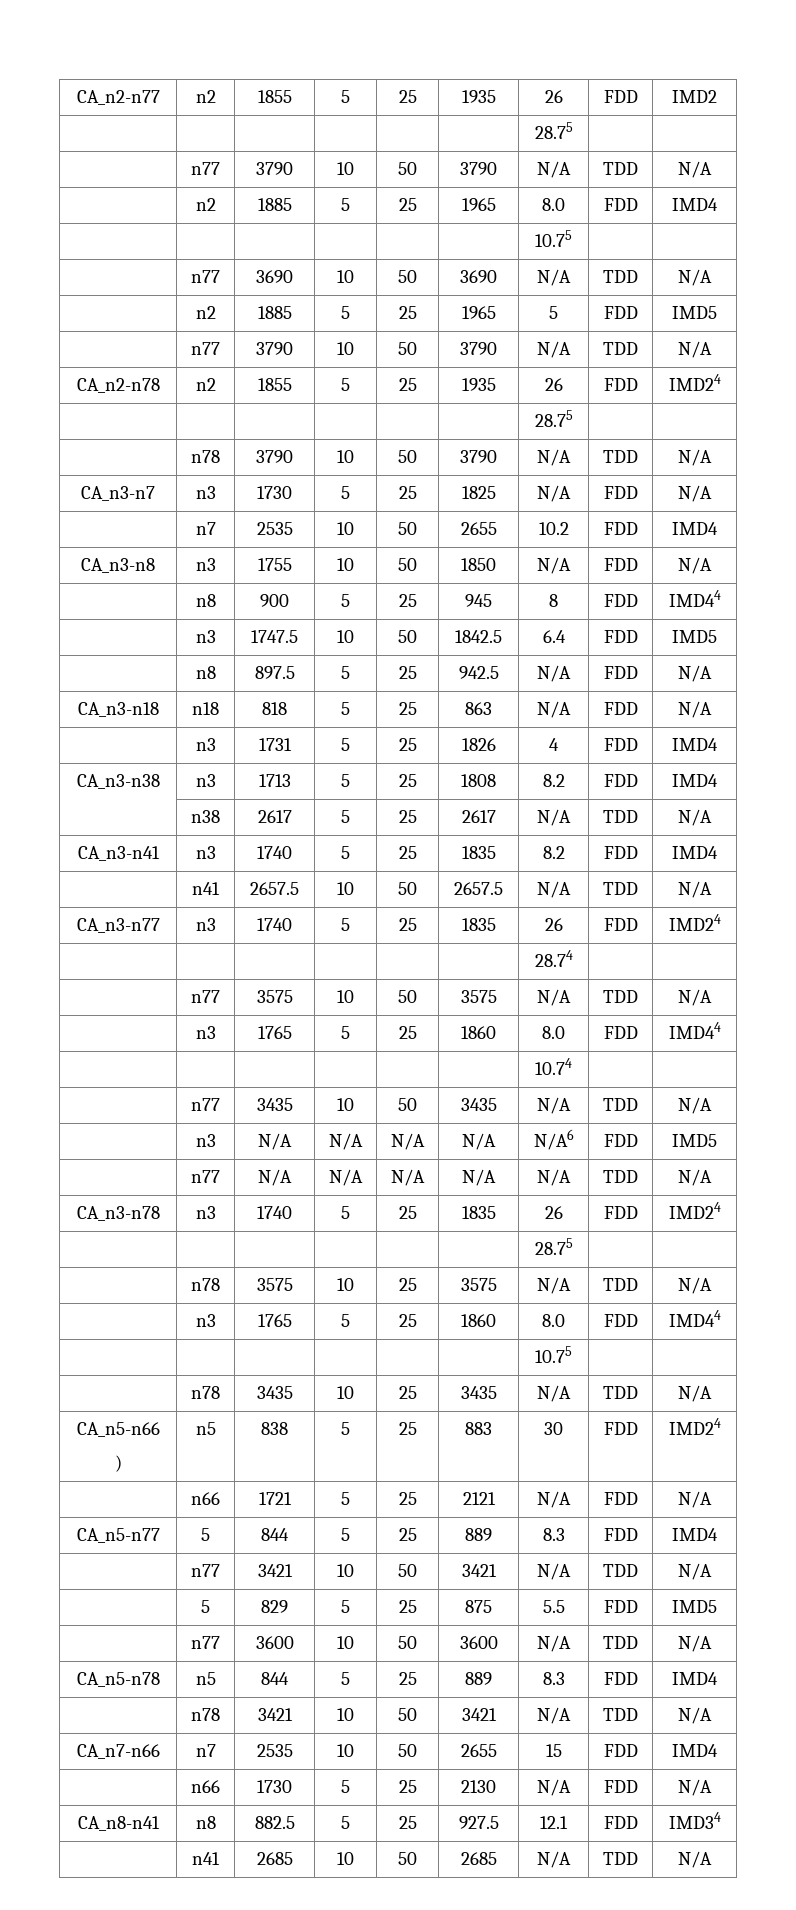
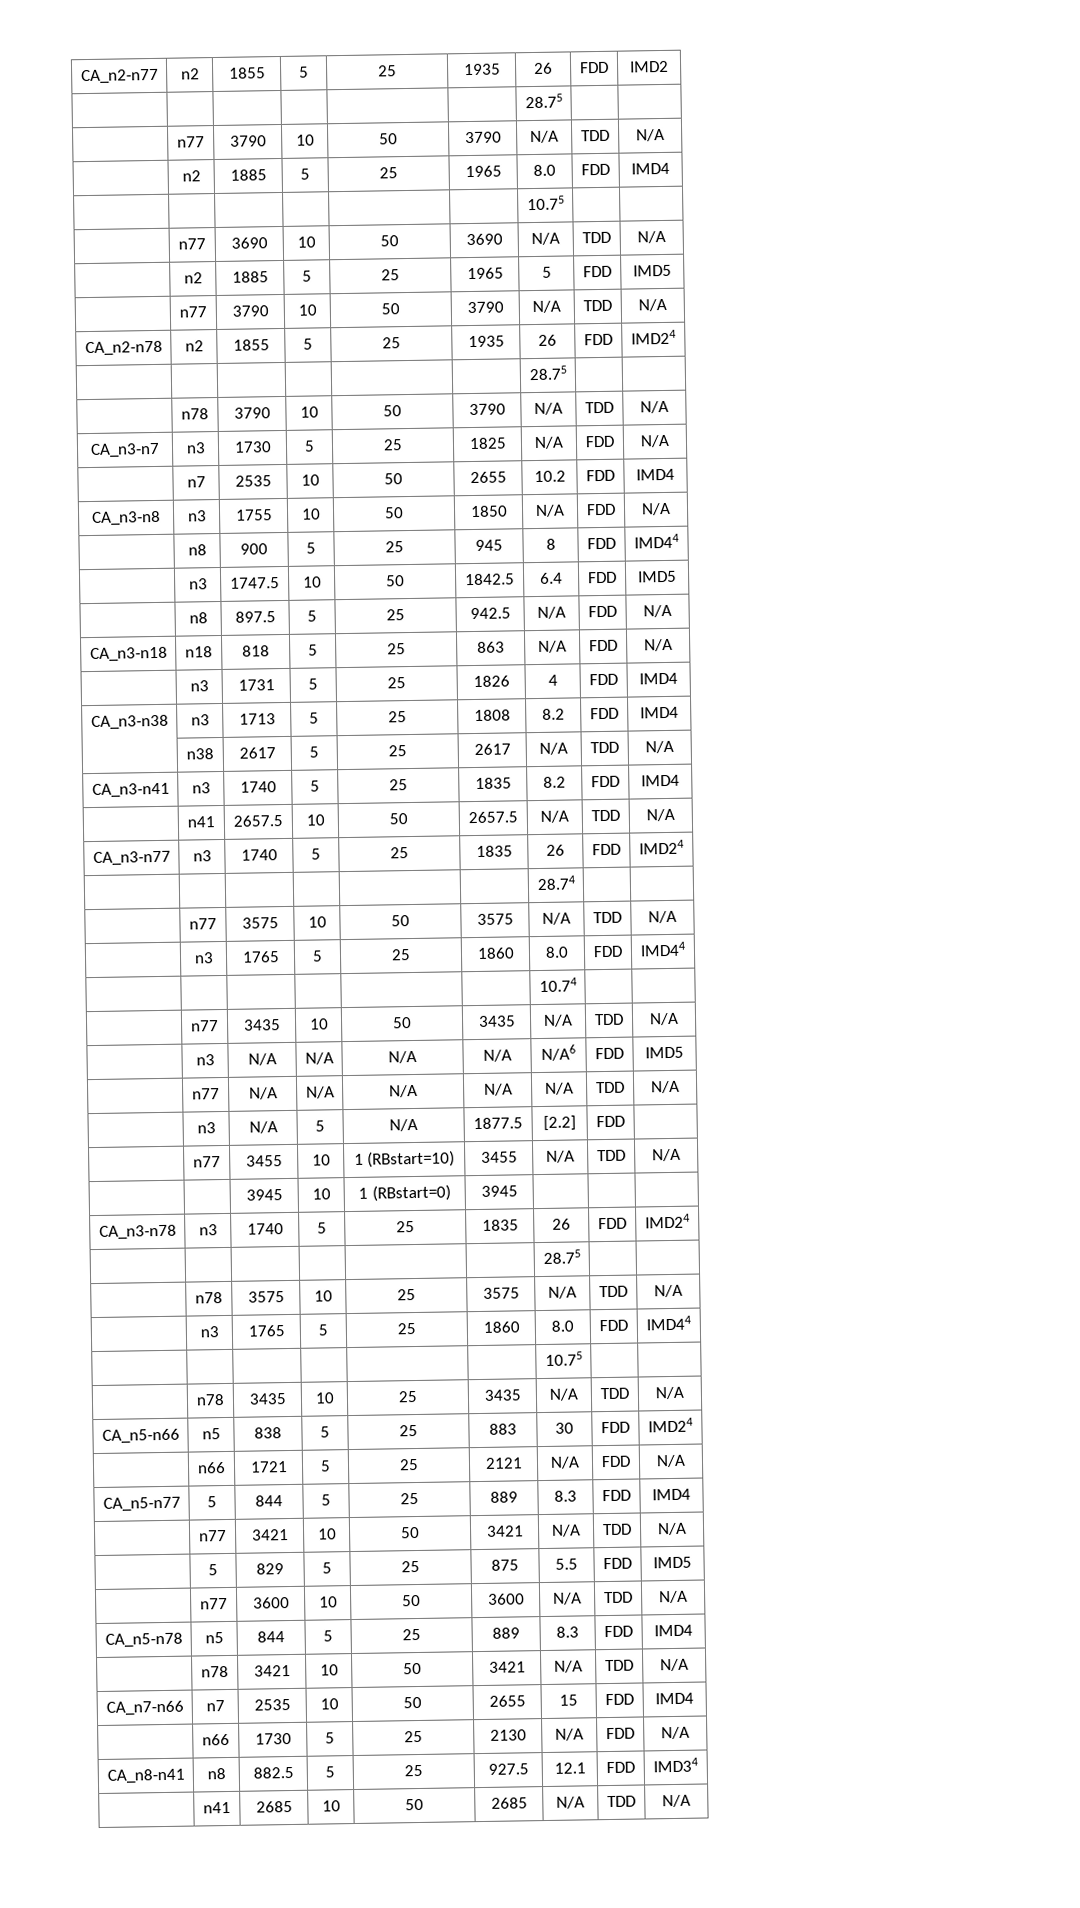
+ | n3 | N/A | 5 | N/A | 1877.5 | [2.2] | FDD |
+ | n77 | 3455 | 10 | 1 (RBstart=10) | 3455 | N/A | TDD | N/A
+ | | 3945 | 10 | 1 (RBstart=0) | 3945 | | |
- CA_n5-n66
- ) | n5 | 838 | 5 | 25 | 883 | 30 | FDD | IMD24
+ CA_n5-n66 | n5 | 838 | 5 | 25 | 883 | 30 | FDD | IMD24

